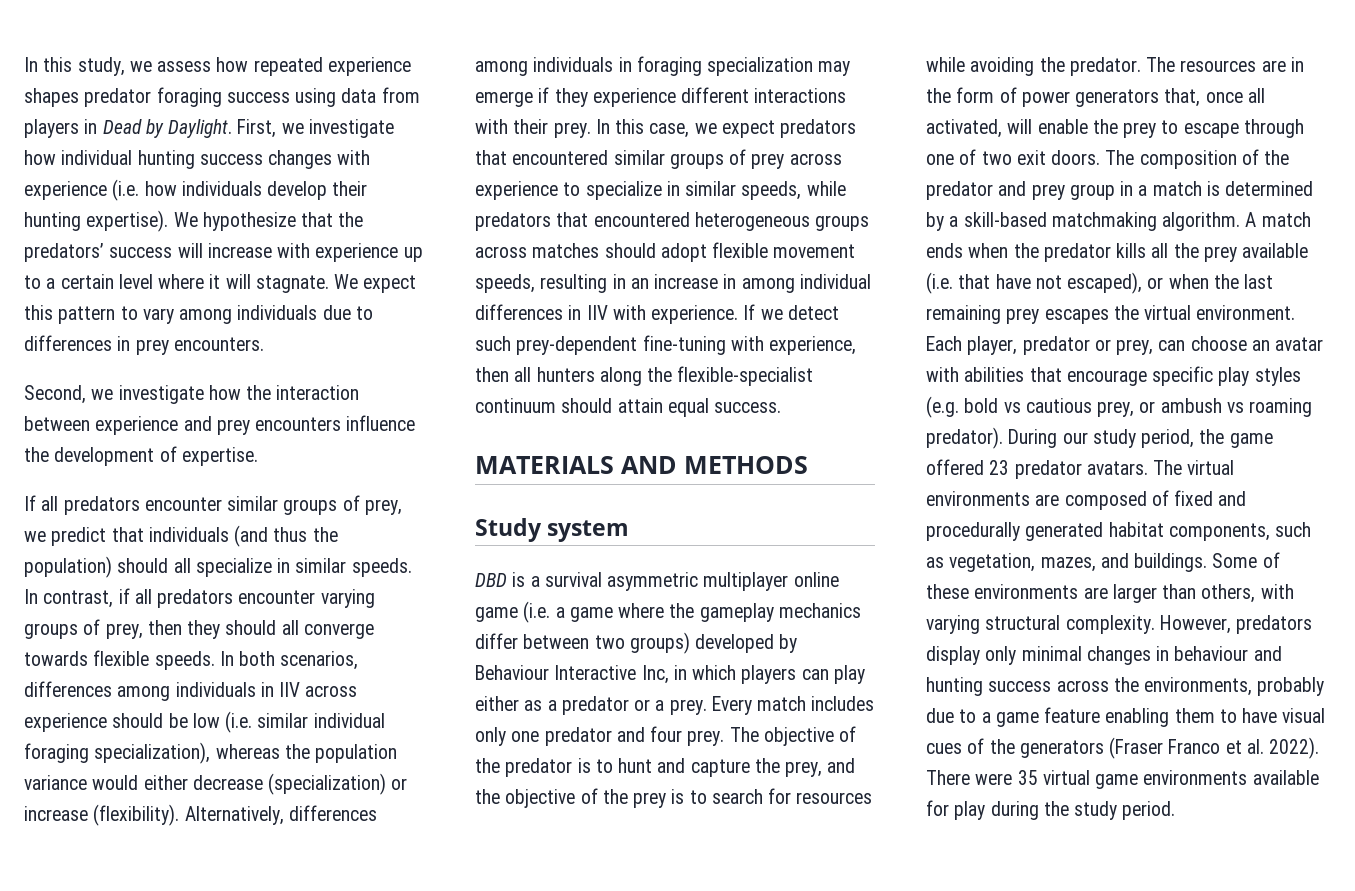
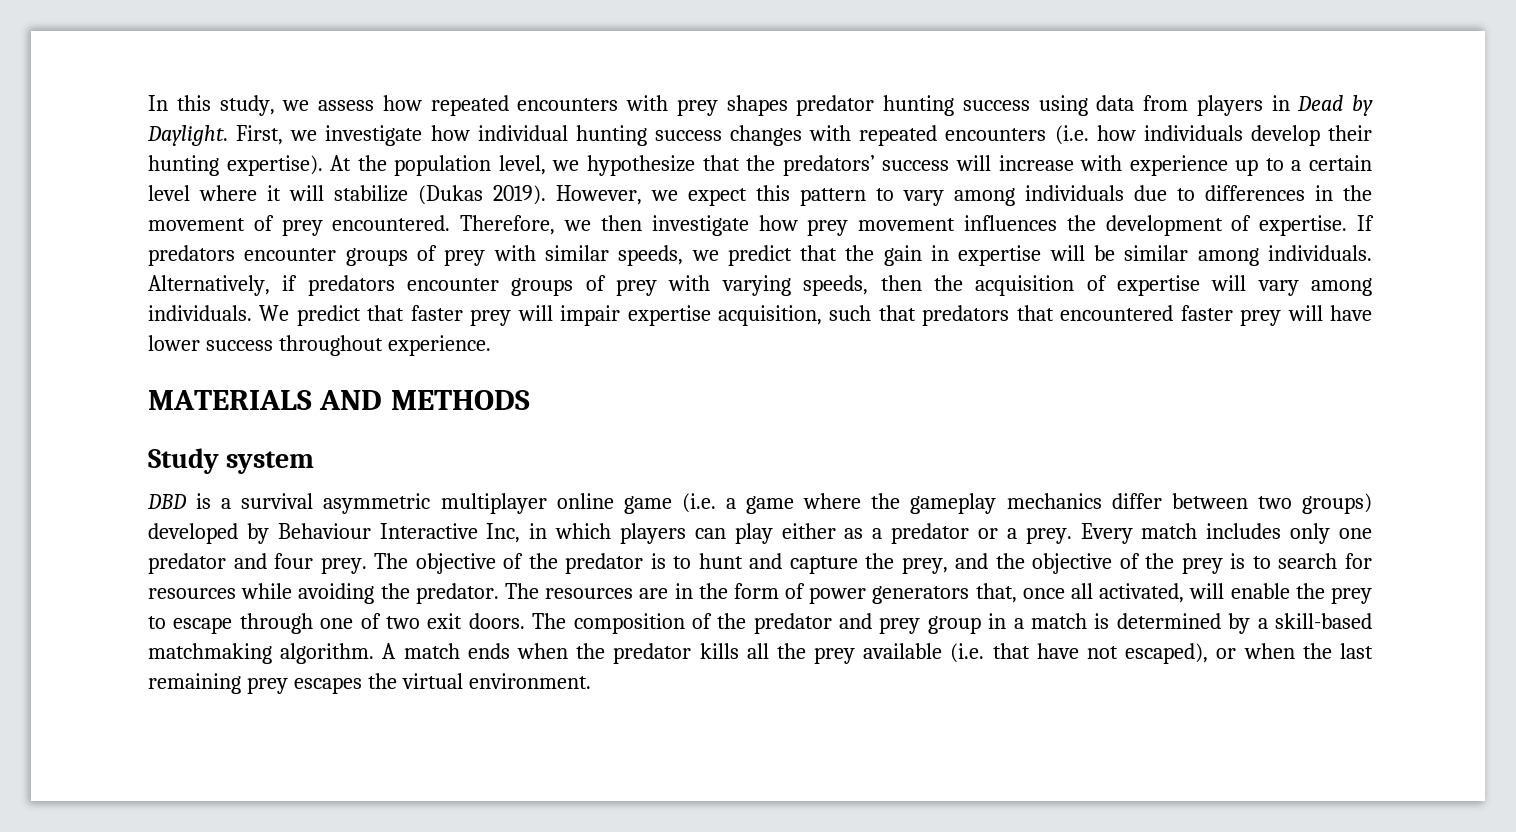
- In this study, we assess how repeated experience shapes predator foraging success using data from players in Dead by Daylight.
+ In this study, we assess how repeated encounters with prey shapes predator hunting success using data from players in Dead by Daylight.
- First, we investigate how individual hunting success changes with experience (i.e. how individuals develop their hunting expertise).
+ First, we investigate how individual hunting success changes with repeated encounters (i.e. how individuals develop their hunting expertise).
- We hypothesize that the predators’ success will increase with experience up to a certain level where it will stagnate. We expect this pattern to vary among individuals due to differences in prey encounters.
- Second, we investigate how the interaction between experience and prey encounters influence the development of expertise.
- If all predators encounter similar groups of prey, we predict that individuals (and thus the population) should all specialize in similar speeds. In contrast, if all predators encounter varying groups of prey, then they should all converge towards flexible speeds. In both scenarios, differences among individuals in IIV across experience should be low (i.e. similar individual foraging specialization), whereas the population variance would either decrease (specialization) or increase (flexibility). Alternatively, differences among individuals in foraging specialization may emerge if they experience different interactions with their prey. In this case, we expect predators that encountered similar groups of prey across experience to specialize in similar speeds, while predators that encountered heterogeneous groups across matches should adopt flexible movement speeds, resulting in an increase in among individual differences in IIV with experience. If we detect such prey-dependent fine-tuning with experience, then all hunters along the flexible-specialist continuum should attain equal success.
+ At the population level, we hypothesize that the predators’ success will increase with experience up to a certain level where it will stabilize (Dukas 2019). However, we expect this pattern to vary among individuals due to differences in the movement of prey encountered. Therefore, we then investigate how prey movement influences the development of expertise. If predators encounter groups of prey with similar speeds, we predict that the gain in expertise will be similar among individuals. Alternatively, if predators encounter groups of prey with varying speeds, then the acquisition of expertise will vary among individuals. We predict that faster prey will impair expertise acquisition, such that predators that encountered faster prey will have lower success throughout experience.
- Each player, predator or prey, can choose an avatar with abilities that encourage specific play styles (e.g. bold vs cautious prey, or ambush vs roaming predator). During our study period, the game offered 23 predator avatars. The virtual environments are composed of fixed and procedurally generated habitat components, such as vegetation, mazes, and buildings. Some of these environments are larger than others, with varying structural complexity. However, predators display only minimal changes in behaviour and hunting success across the environments, probably due to a game feature enabling them to have visual cues of the generators (Fraser Franco et al. 2022). There were 35 virtual game environments available for play during the study period.

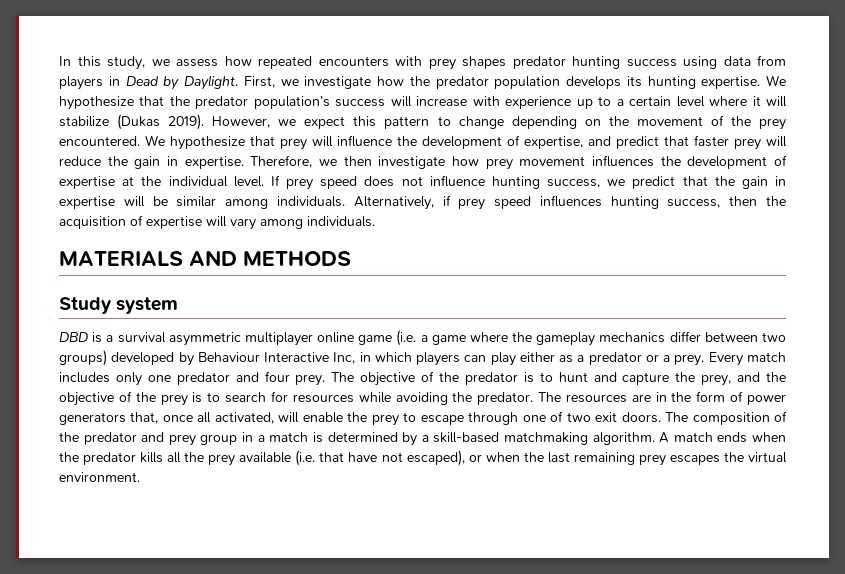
- First, we investigate how individual hunting success changes with repeated encounters (i.e. how individuals develop their hunting expertise). At the population level, we hypothesize that the predators’ success will increase with experience up to a certain level where it will stabilize (Dukas 2019).
+ First, we investigate how the predator population develops its hunting expertise. We hypothesize that the predator population’s success will increase with experience up to a certain level where it will stabilize (Dukas 2019).
- However, we expect this pattern to vary among individuals due to differences in the movement of prey encountered.
+ However, we expect this pattern to change depending on the movement of the prey encountered.
+ We hypothesize that prey will influence the development of expertise, and predict that faster prey will reduce the gain in expertise.
- Therefore, we then investigate how prey movement influences the development of expertise. If predators encounter groups of prey with similar speeds, we predict that the gain in expertise will be similar among individuals.
+ Therefore, we then investigate how prey movement influences the development of expertise at the individual level. If prey speed does not influence hunting success, we predict that the gain in expertise will be similar among individuals.
- Alternatively, if predators encounter groups of prey with varying speeds, then the acquisition of expertise will vary among individuals. We predict that faster prey will impair expertise acquisition, such that predators that encountered faster prey will have lower success throughout experience.
+ Alternatively, if prey speed influences hunting success, then the acquisition of expertise will vary among individuals.

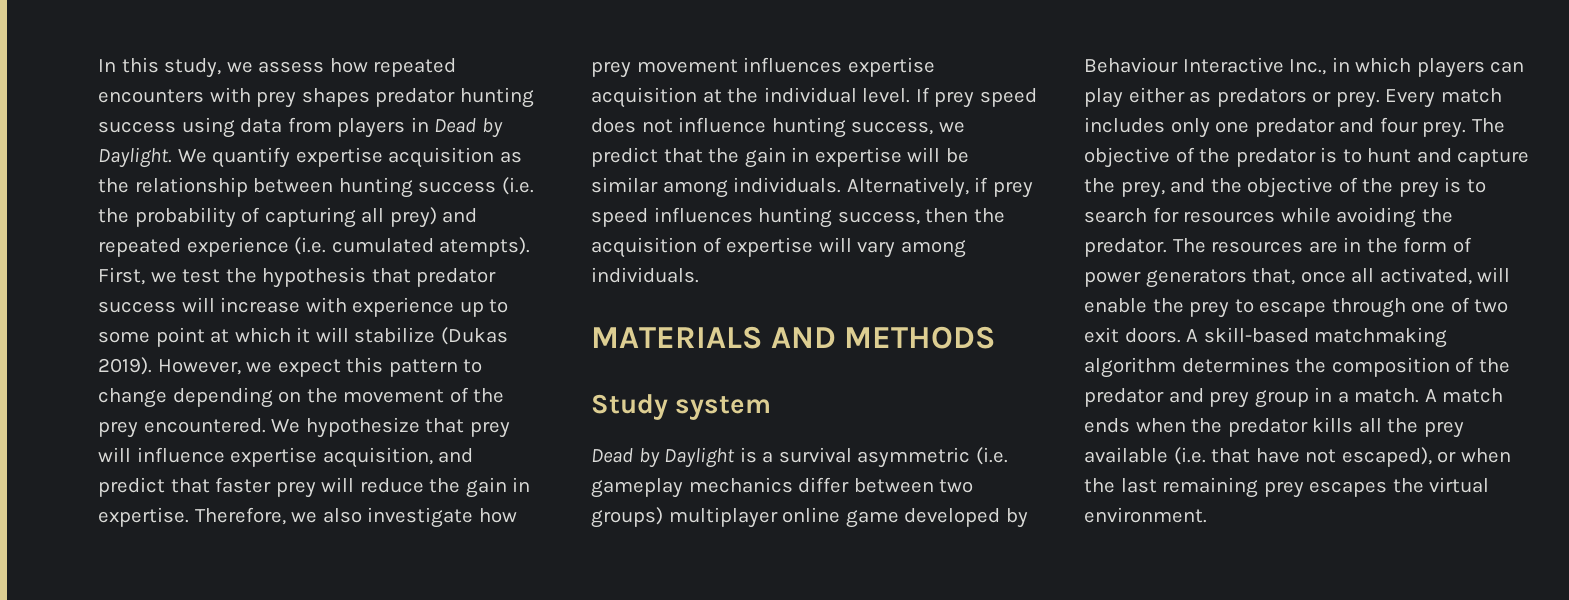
- First, we investigate how the predator population develops its hunting expertise. We hypothesize that the predator population’s success will increase with experience up to a certain level where it will stabilize (Dukas 2019).
+ We quantify expertise acquisition as the relationship between hunting success (i.e. the probability of capturing all prey) and repeated experience (i.e. cumulated atempts). First, we test the hypothesis that predator success will increase with experience up to some point at which it will stabilize (Dukas 2019).
- We hypothesize that prey will influence the development of expertise, and predict that faster prey will reduce the gain in expertise.
+ We hypothesize that prey will influence expertise acquisition, and predict that faster prey will reduce the gain in expertise.
- Therefore, we then investigate how prey movement influences the development of expertise at the individual level.
+ Therefore, we also investigate how prey movement influences expertise acquisition at the individual level.
- DBD is a survival asymmetric multiplayer online game (i.e. a game where the gameplay mechanics differ between two groups) developed by Behaviour Interactive Inc, in which players can play either as a predator or a prey.
+ Dead by Daylight is a survival asymmetric (i.e. gameplay mechanics differ between two groups) multiplayer online game developed by Behaviour Interactive Inc., in which players can play either as predators or prey.
- The composition of the predator and prey group in a match is determined by a skill-based matchmaking algorithm.
+ A skill-based matchmaking algorithm determines the composition of the predator and prey group in a match.

